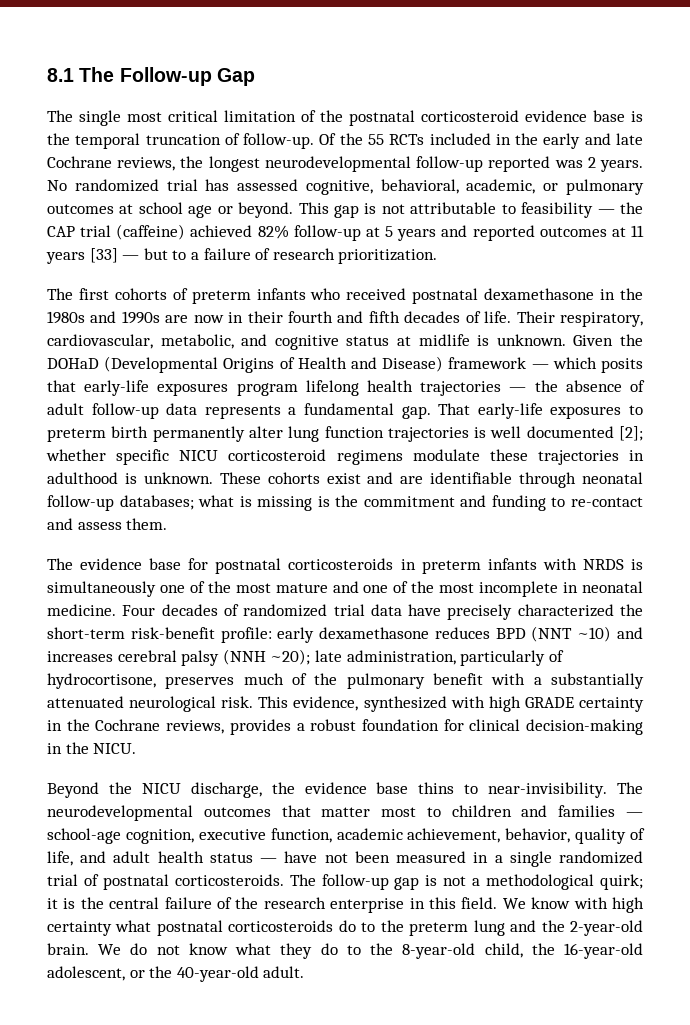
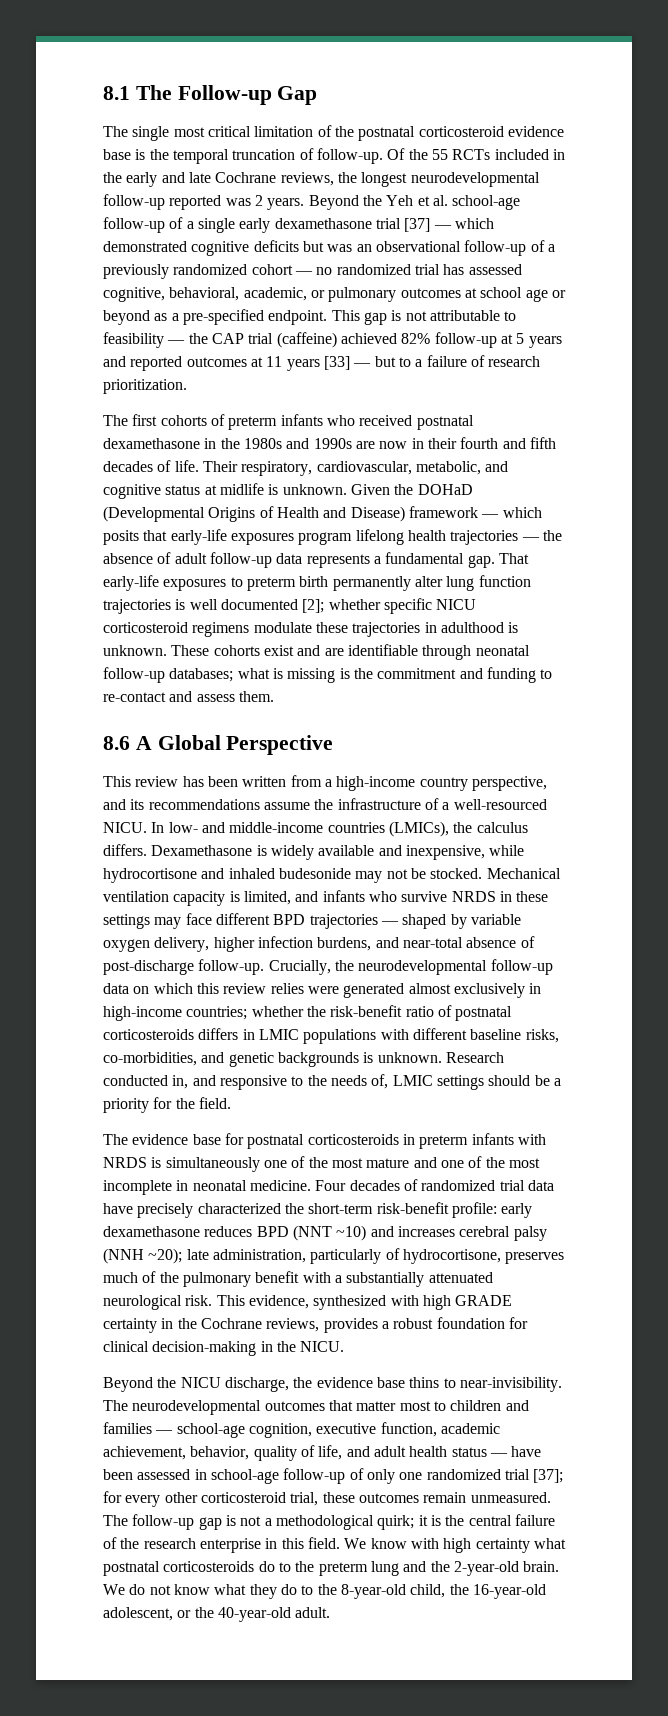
- No randomized trial has assessed cognitive, behavioral, academic, or pulmonary outcomes at school age or beyond.
+ Beyond the Yeh et al. school-age follow-up of a single early dexamethasone trial [37] — which demonstrated cognitive deficits but was an observational follow-up of a previously randomized cohort — no randomized trial has assessed cognitive, behavioral, academic, or pulmonary outcomes at school age or beyond as a pre-specified endpoint.
+ 8.6 A Global Perspective
+ This review has been written from a high-income country perspective, and its recommendations assume the infrastructure of a well-resourced NICU. In low- and middle-income countries (LMICs), the calculus differs. Dexamethasone is widely available and inexpensive, while hydrocortisone and inhaled budesonide may not be stocked. Mechanical ventilation capacity is limited, and infants who survive NRDS in these settings may face different BPD trajectories — shaped by variable oxygen delivery, higher infection burdens, and near-total absence of post-discharge follow-up. Crucially, the neurodevelopmental follow-up data on which this review relies were generated almost exclusively in high-income countries; whether the risk-benefit ratio of postnatal corticosteroids differs in LMIC populations with different baseline risks, co-morbidities, and genetic backgrounds is unknown. Research conducted in, and responsive to the needs of, LMIC settings should be a priority for the field.
- The neurodevelopmental outcomes that matter most to children and families — school-age cognition, executive function, academic achievement, behavior, quality of life, and adult health status — have not been measured in a single randomized trial of postnatal corticosteroids.
+ The neurodevelopmental outcomes that matter most to children and families — school-age cognition, executive function, academic achievement, behavior, quality of life, and adult health status — have been assessed in school-age follow-up of only one randomized trial [37]; for every other corticosteroid trial, these outcomes remain unmeasured.

